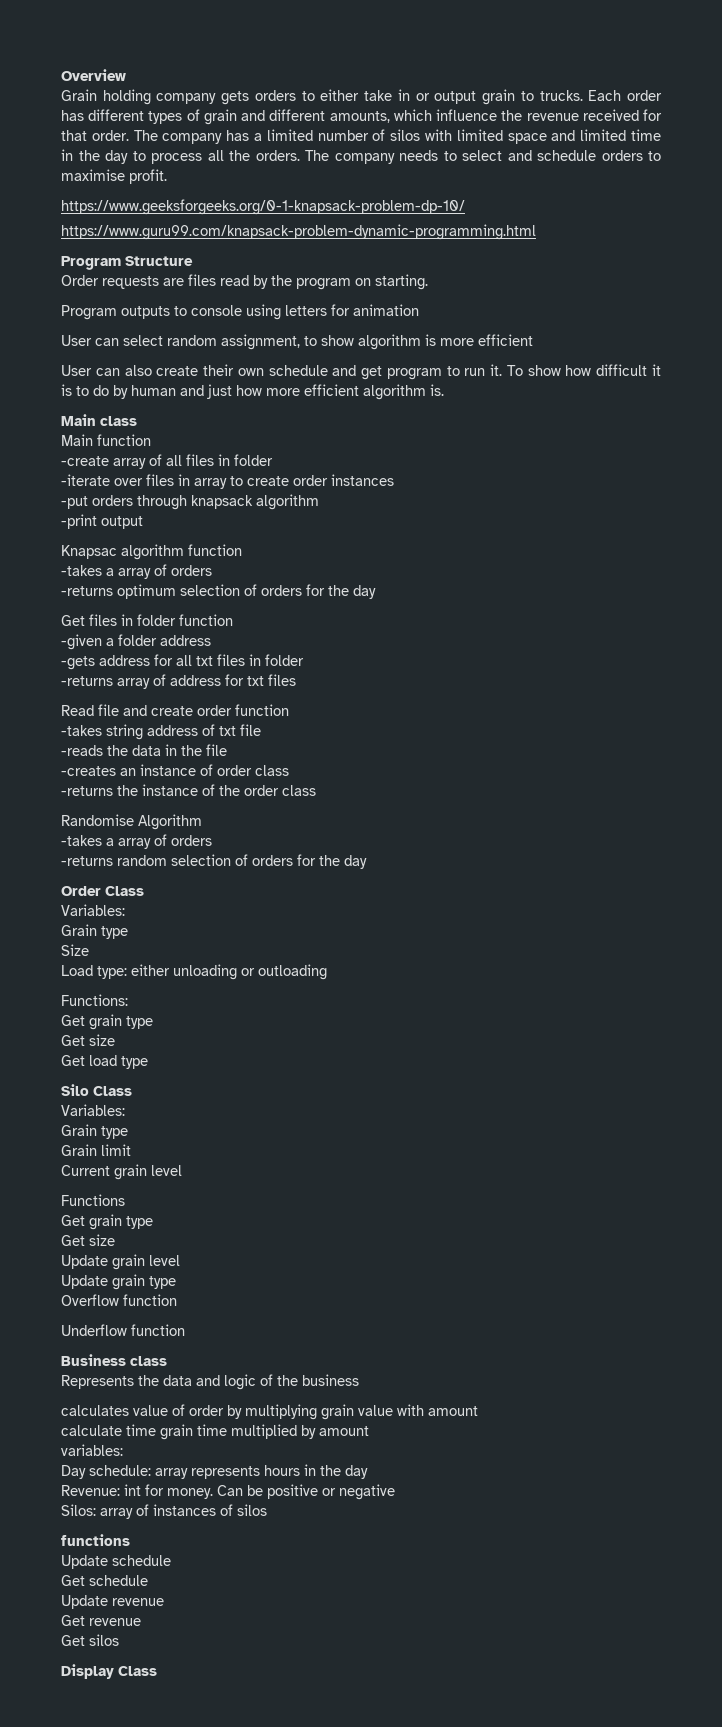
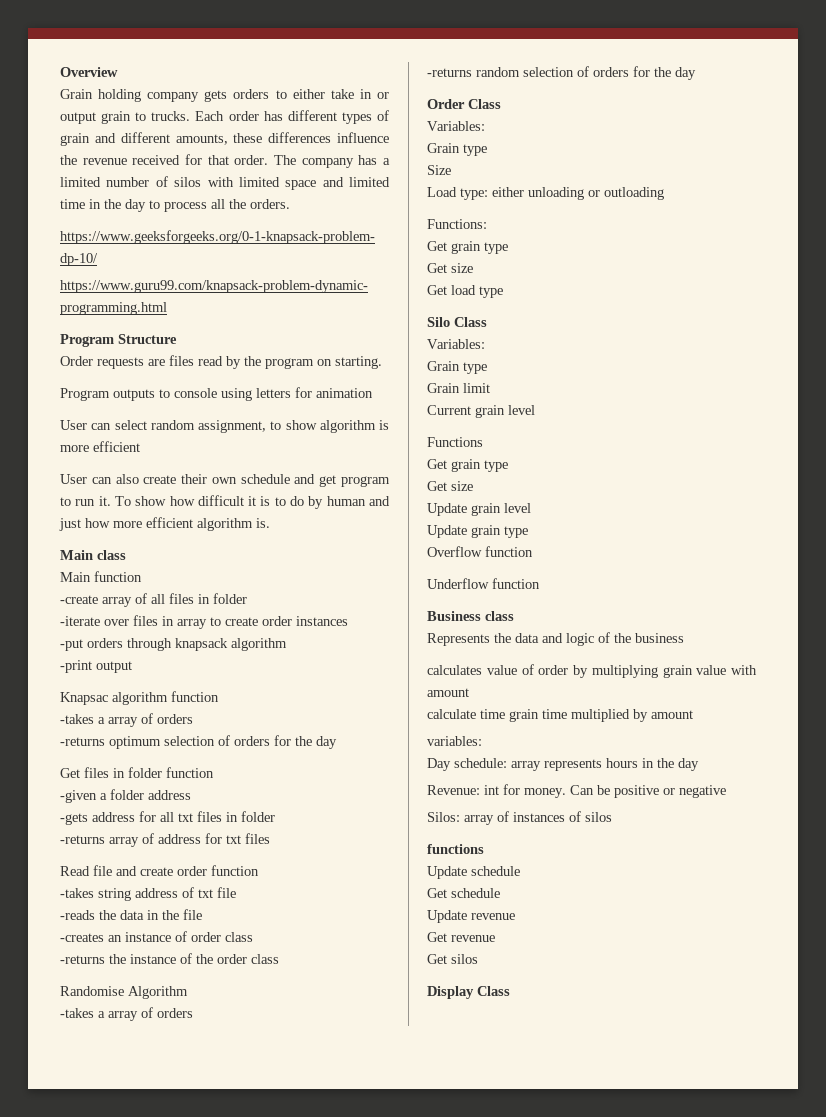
- Each order has different types of grain and different amounts, which influence the revenue received for that order.
+ Each order has different types of grain and different amounts, these differences influence the revenue received for that order.
- The company needs to select and schedule orders to maximise profit.

